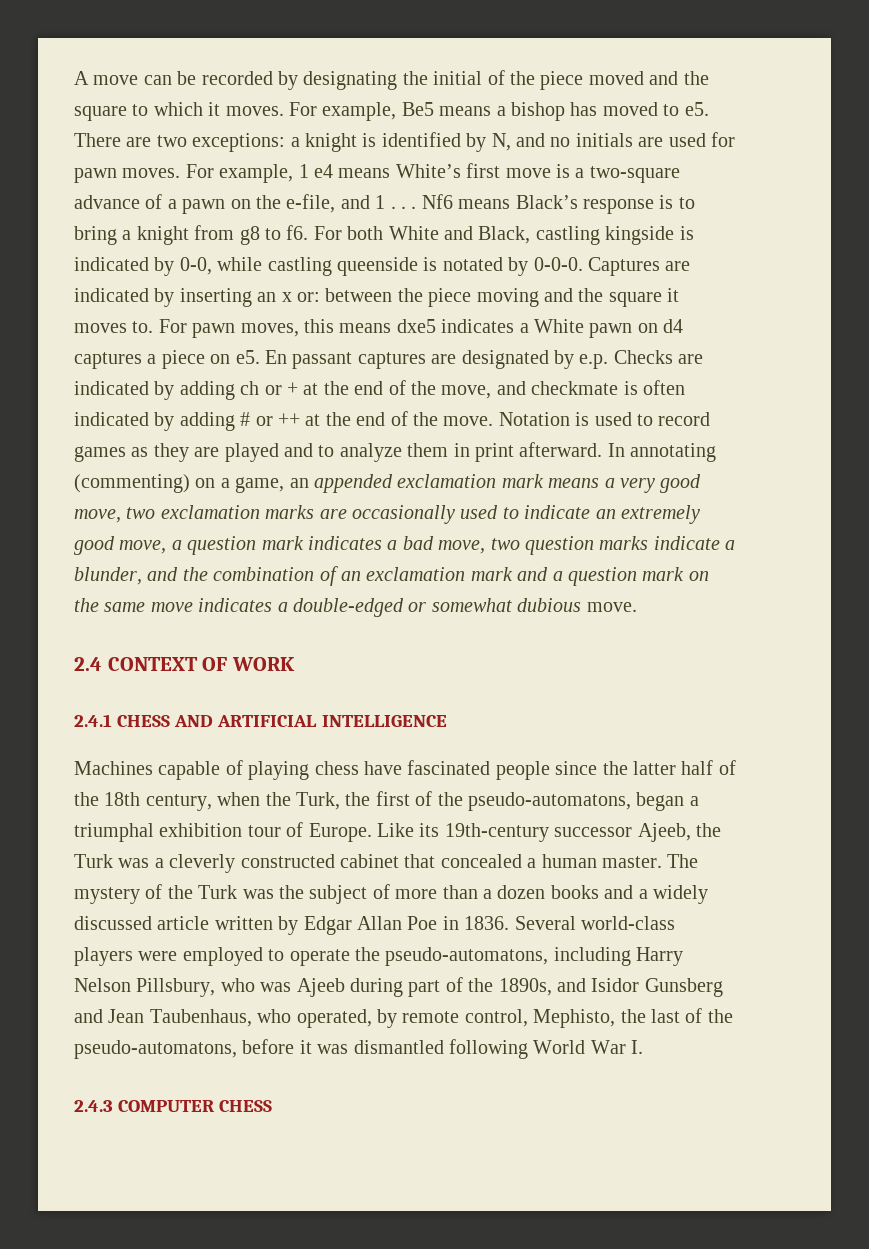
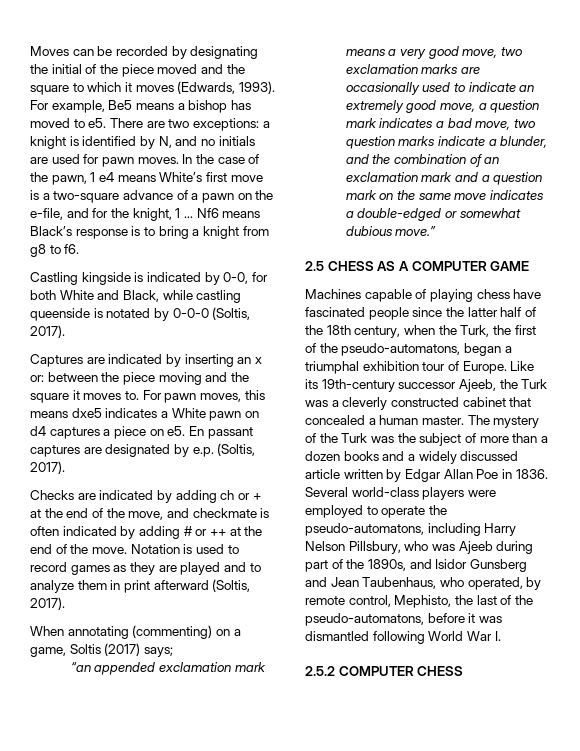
- A move can be recorded by designating the initial of the piece moved and the square to which it moves.
+ Moves can be recorded by designating the initial of the piece moved and the square to which it moves (Edwards, 1993).
- For example, 1 e4 means White’s first move is a two-square advance of a pawn on the e-file, and 1 . . .
+ In the case of the pawn, 1 e4 means White’s first move is a two-square advance of a pawn on the e-file, and for the knight, 1 …
- Nf6 means Black’s response is to bring a knight from g8 to f6. For both White and Black, castling kingside is indicated by 0-0, while castling queenside is notated by 0-0-0. Captures are indicated by inserting an x or: between the piece moving and the square it moves to.
+ Nf6 means Black’s response is to bring a knight from g8 to f6.
+ Castling kingside is indicated by 0-0, for both White and Black, while castling queenside is notated by 0-0-0 (Soltis, 2017).
+ Captures are indicated by inserting an x or: between the piece moving and the square it moves to.
- En passant captures are designated by e.p. Checks are indicated by adding ch or + at the end of the move, and checkmate is often indicated by adding # or ++ at the end of the move.
+ En passant captures are designated by e.p. (Soltis, 2017).
+ Checks are indicated by adding ch or + at the end of the move, and checkmate is often indicated by adding # or ++ at the end of the move.
- Notation is used to record games as they are played and to analyze them in print afterward. In annotating (commenting) on a game, an appended exclamation mark means a very good move, two exclamation marks are occasionally used to indicate an extremely good move, a question mark indicates a bad move, two question marks indicate a blunder, and the combination of an exclamation mark and a question mark on the same move indicates a double-edged or somewhat dubious move.
- 2.4 CONTEXT OF WORK
- 2.4.1 CHESS AND ARTIFICIAL INTELLIGENCE
+ Notation is used to record games as they are played and to analyze them in print afterward (Soltis, 2017).
+ When annotating (commenting) on a game, Soltis (2017) says;
+ “an appended exclamation mark means a very good move, two exclamation marks are occasionally used to indicate an extremely good move, a question mark indicates a bad move, two question marks indicate a blunder, and the combination of an exclamation mark and a question mark on the same move indicates a double-edged or somewhat dubious move.”
+ 2.5 CHESS AS A COMPUTER GAME
- 2.4.3 COMPUTER CHESS
+ 2.5.2 COMPUTER CHESS

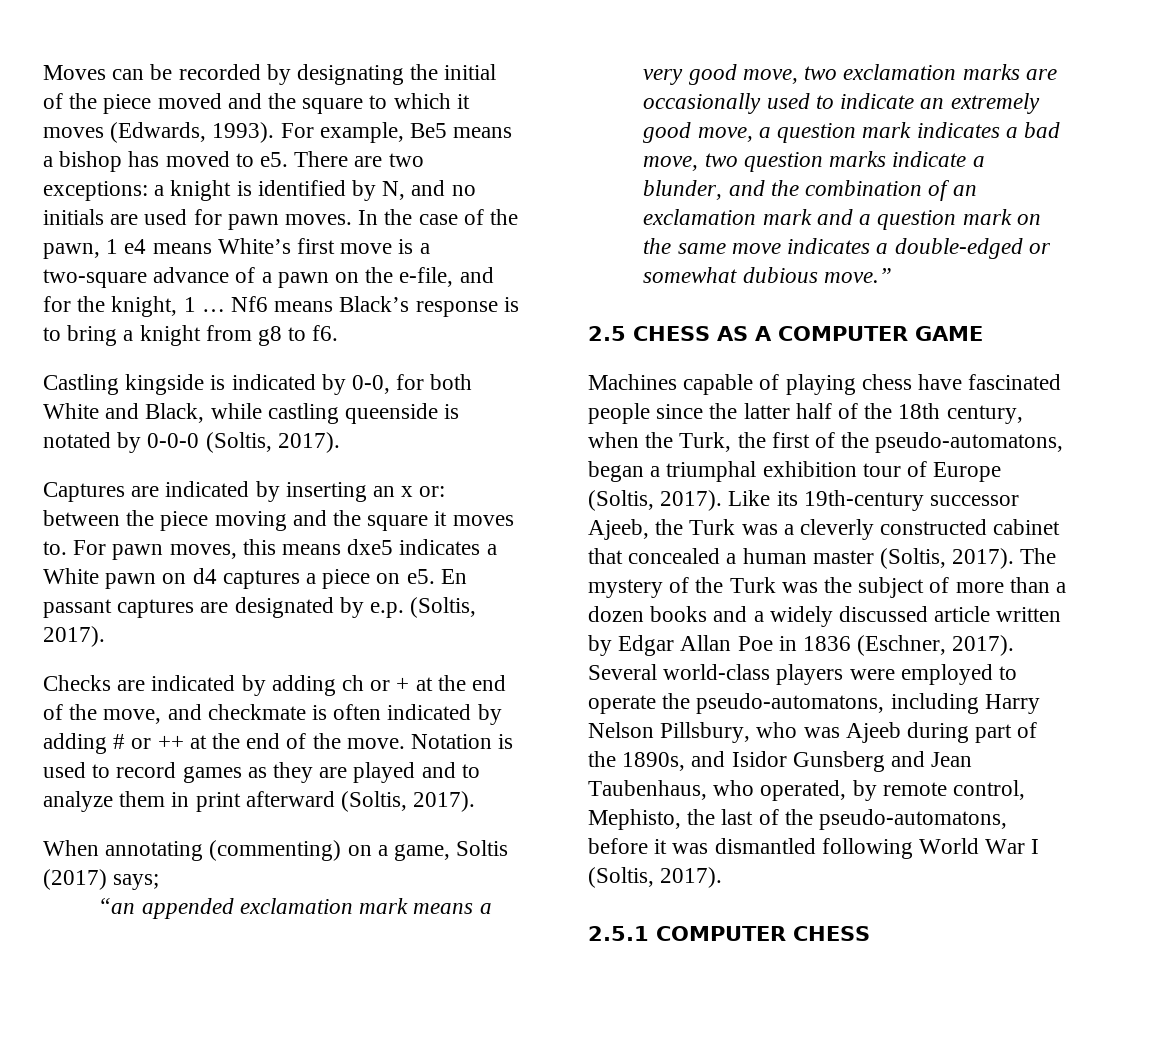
- Machines capable of playing chess have fascinated people since the latter half of the 18th century, when the Turk, the first of the pseudo-automatons, began a triumphal exhibition tour of Europe.
+ Machines capable of playing chess have fascinated people since the latter half of the 18th century, when the Turk, the first of the pseudo-automatons, began a triumphal exhibition tour of Europe (Soltis, 2017).
- Like its 19th-century successor Ajeeb, the Turk was a cleverly constructed cabinet that concealed a human master.
+ Like its 19th-century successor Ajeeb, the Turk was a cleverly constructed cabinet that concealed a human master (Soltis, 2017).
- The mystery of the Turk was the subject of more than a dozen books and a widely discussed article written by Edgar Allan Poe in 1836.
+ The mystery of the Turk was the subject of more than a dozen books and a widely discussed article written by Edgar Allan Poe in 1836 (Eschner, 2017).
- Several world-class players were employed to operate the pseudo-automatons, including Harry Nelson Pillsbury, who was Ajeeb during part of the 1890s, and Isidor Gunsberg and Jean Taubenhaus, who operated, by remote control, Mephisto, the last of the pseudo-automatons, before it was dismantled following World War I.
- 2.5.2 COMPUTER CHESS
+ Several world-class players were employed to operate the pseudo-automatons, including Harry Nelson Pillsbury, who was Ajeeb during part of the 1890s, and Isidor Gunsberg and Jean Taubenhaus, who operated, by remote control, Mephisto, the last of the pseudo-automatons, before it was dismantled following World War I (Soltis, 2017).
+ 2.5.1 COMPUTER CHESS

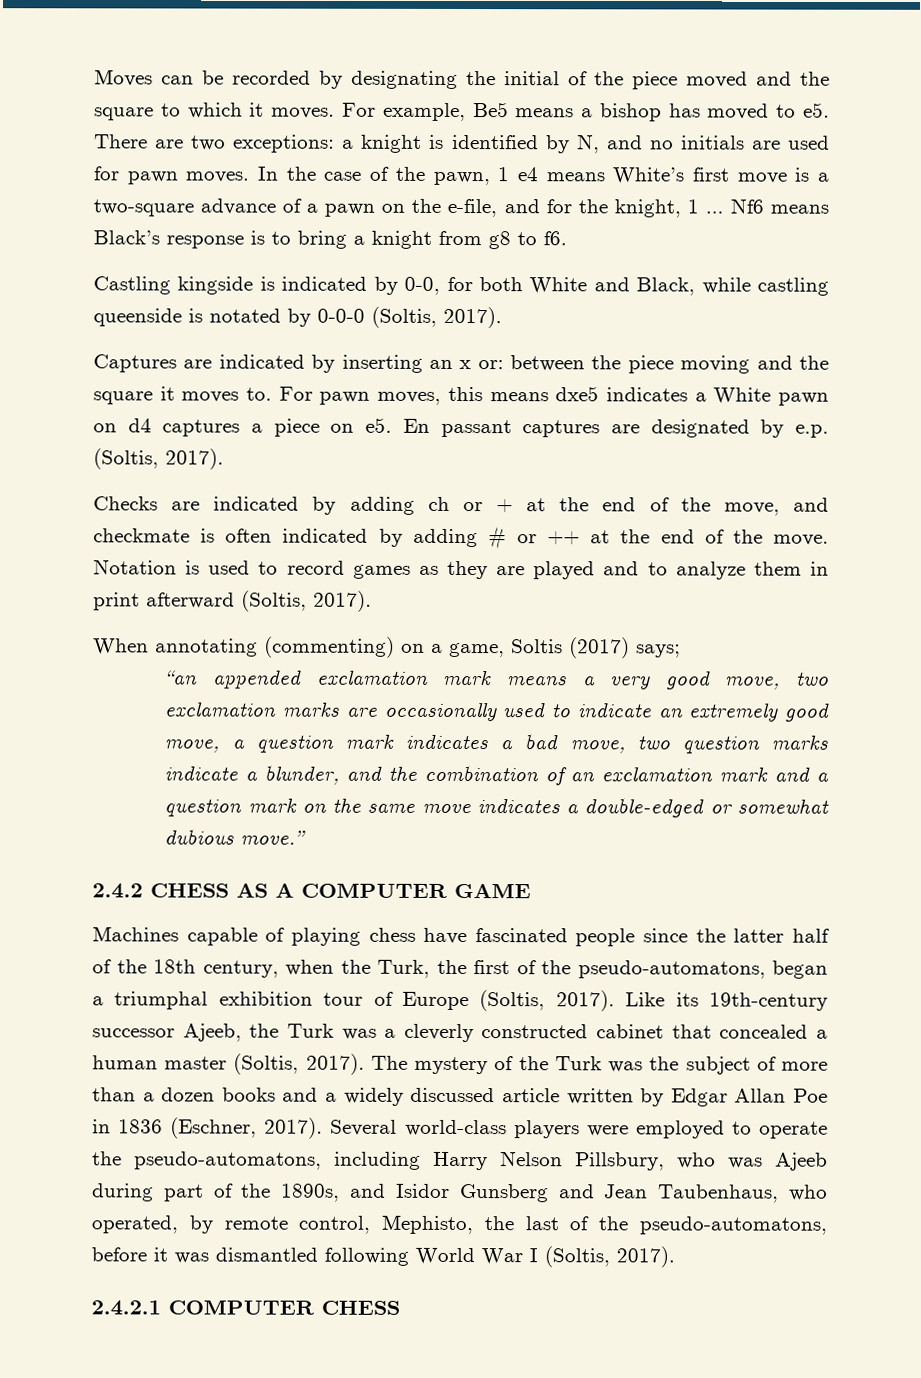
- Moves can be recorded by designating the initial of the piece moved and the square to which it moves (Edwards, 1993).
+ Moves can be recorded by designating the initial of the piece moved and the square to which it moves.
- 2.5 CHESS AS A COMPUTER GAME
+ 2.4.2 CHESS AS A COMPUTER GAME
- 2.5.1 COMPUTER CHESS
+ 2.4.2.1 COMPUTER CHESS

